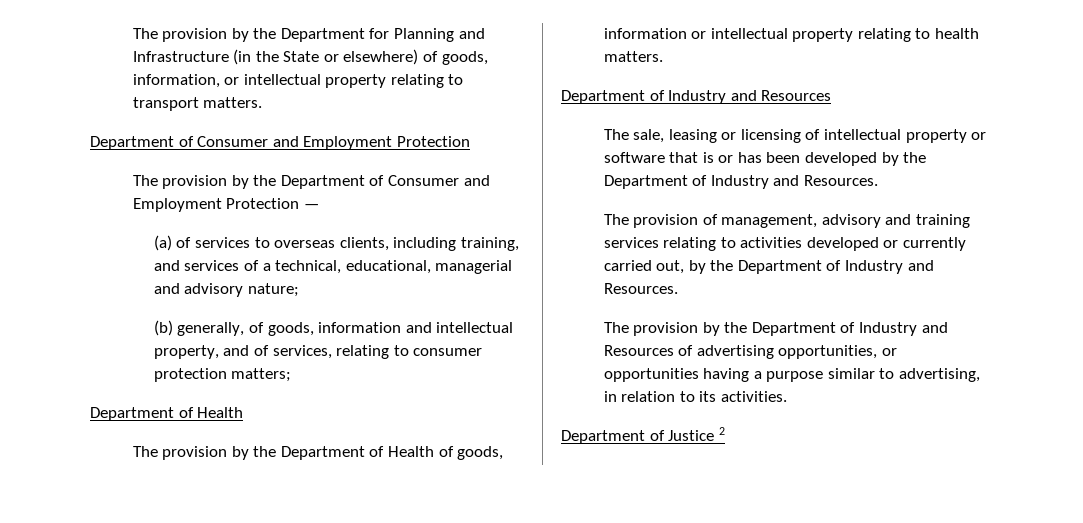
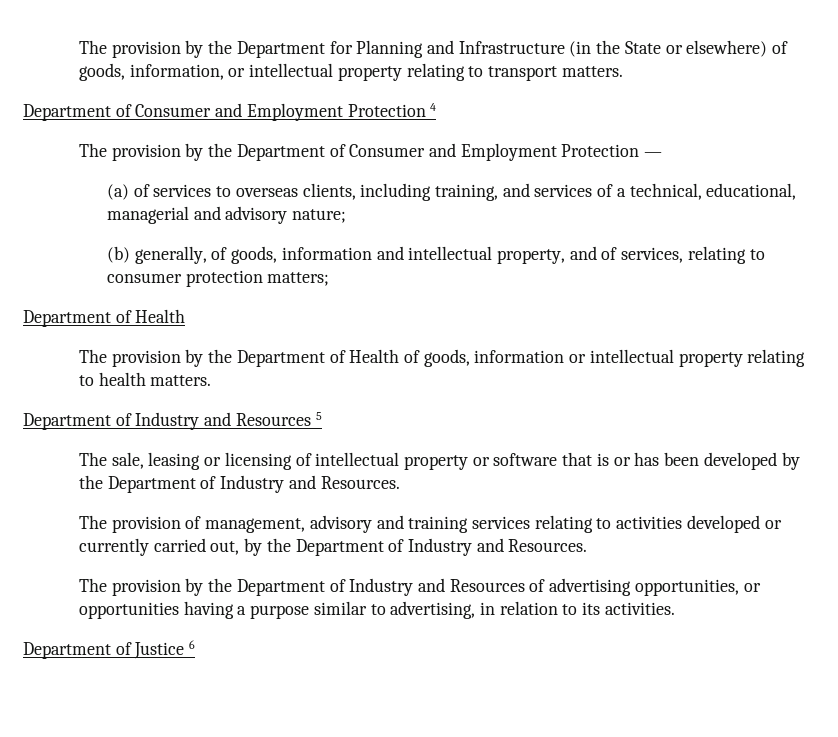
  The provision by the Department for Planning and Infrastructure (in the State or elsewhere) of goods, information, or intellectual property relating to transport matters.
- Department of Consumer and Employment Protection
+ Department of Consumer and Employment Protection 4
  The provision by the Department of Health of goods, information or intellectual property relating to health matters.
- Department of Industry and Resources
+ Department of Industry and Resources 5
- Department of Justice 2
+ Department of Justice 6

